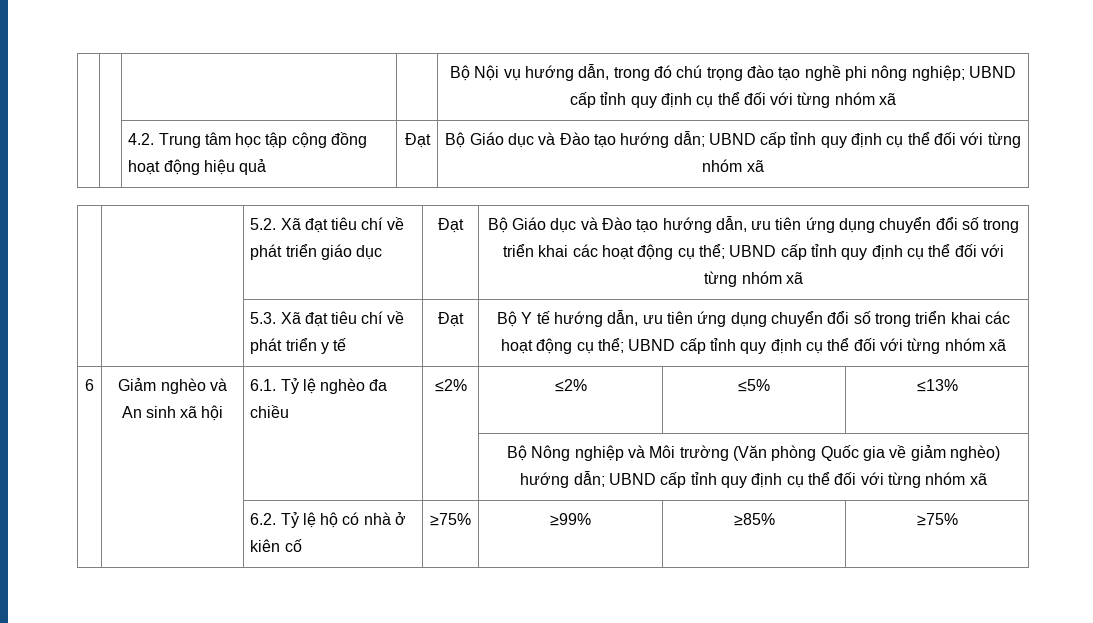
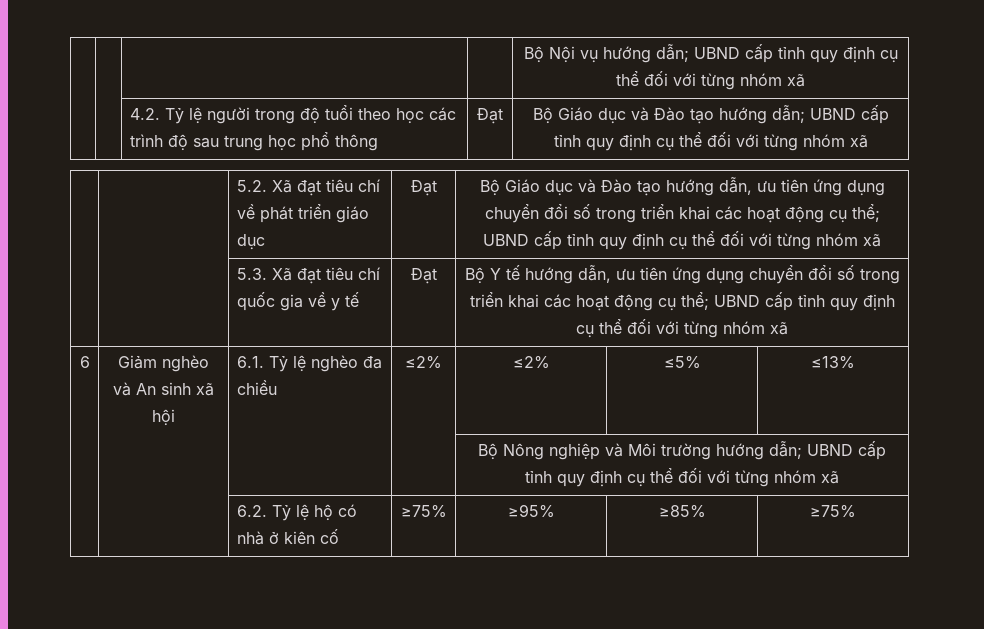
- | | | | Bộ Nội vụ hướng dẫn, trong đó chú trọng đào tạo nghề phi nông nghiệp; UBND cấp tỉnh quy định cụ thể đối với từng nhóm xã
+ | | | | Bộ Nội vụ hướng dẫn; UBND cấp tỉnh quy định cụ thể đối với từng nhóm xã
- | | 4.2. Trung tâm học tập cộng đồng hoạt động hiệu quả | Đạt | Bộ Giáo dục và Đào tạo hướng dẫn; UBND cấp tỉnh quy định cụ thể đối với từng nhóm xã
+ | | 4.2. Tỷ lệ người trong độ tuổi theo học các trình độ sau trung học phổ thông | Đạt | Bộ Giáo dục và Đào tạo hướng dẫn; UBND cấp tỉnh quy định cụ thể đối với từng nhóm xã
- 5.3. Xã đạt tiêu chí về phát triển y tế
+ 5.3. Xã đạt tiêu chí quốc gia về y tế
- | | | | Bộ Nông nghiệp và Môi trường (Văn phòng Quốc gia về giảm nghèo) hướng dẫn; UBND cấp tỉnh quy định cụ thể đối với từng nhóm xã
+ | | | | Bộ Nông nghiệp và Môi trường hướng dẫn; UBND cấp tỉnh quy định cụ thể đối với từng nhóm xã
- | | 6.2. Tỷ lệ hộ có nhà ở kiên cố | ≥75% | ≥99% | ≥85% | ≥75%
+ | | 6.2. Tỷ lệ hộ có nhà ở kiên cố | ≥75% | ≥95% | ≥85% | ≥75%

